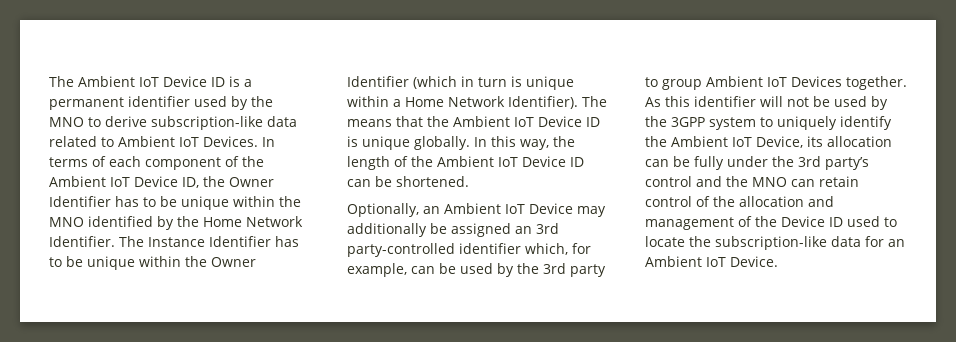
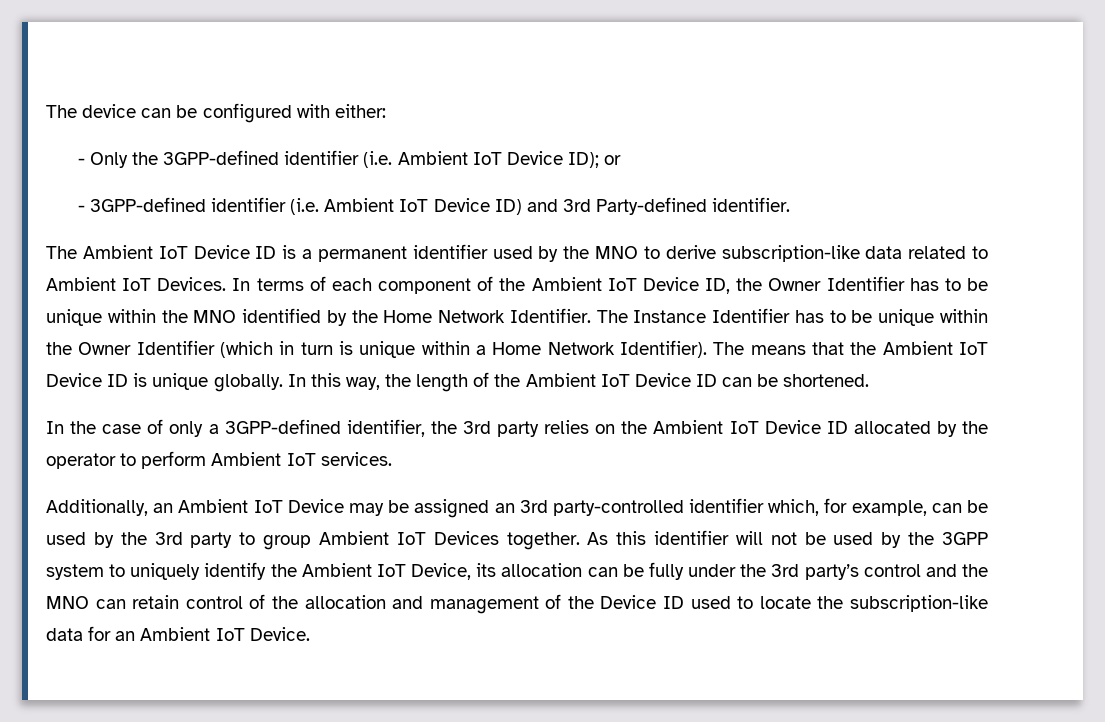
+ The device can be configured with either:
+ - Only the 3GPP-defined identifier (i.e. Ambient IoT Device ID); or
+ - 3GPP-defined identifier (i.e. Ambient IoT Device ID) and 3rd Party-defined identifier.
- Optionally, an Ambient IoT Device may additionally be assigned an 3rd party-controlled identifier which, for example, can be used by the 3rd party to group Ambient IoT Devices together.
+ In the case of only a 3GPP-defined identifier, the 3rd party relies on the Ambient IoT Device ID allocated by the operator to perform Ambient IoT services.
+ Additionally, an Ambient IoT Device may be assigned an 3rd party-controlled identifier which, for example, can be used by the 3rd party to group Ambient IoT Devices together.

